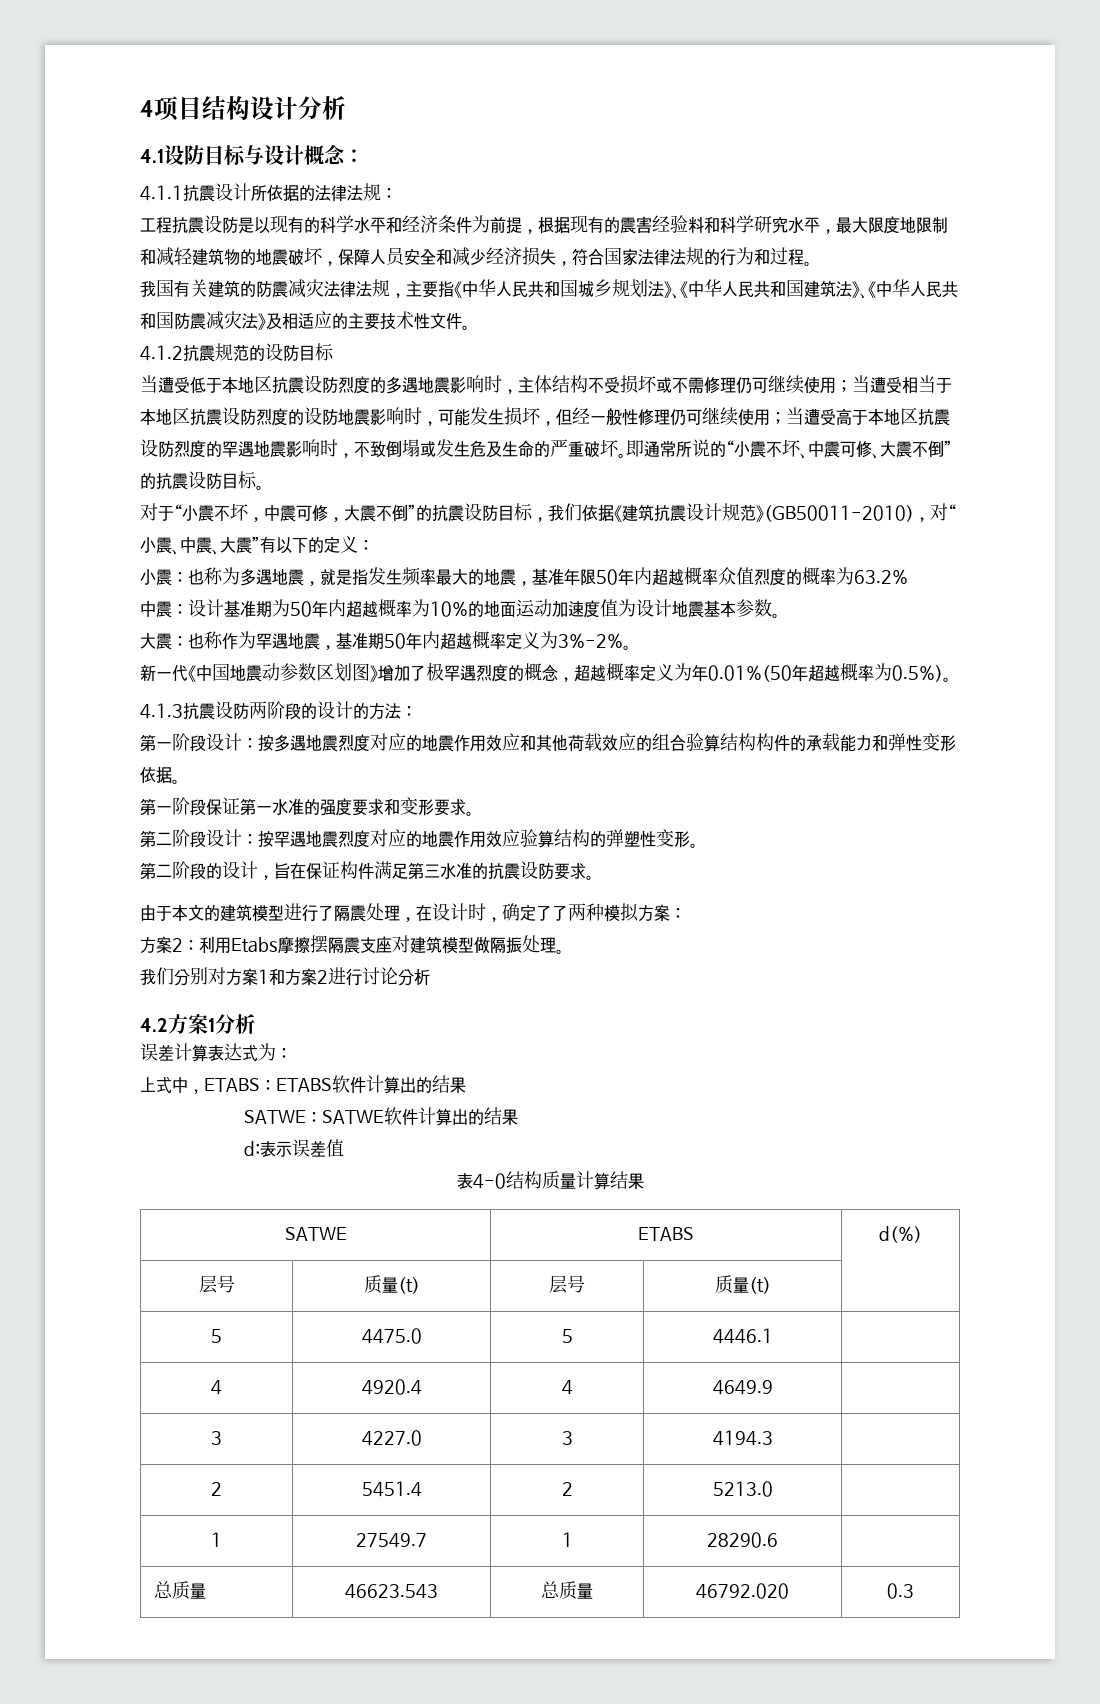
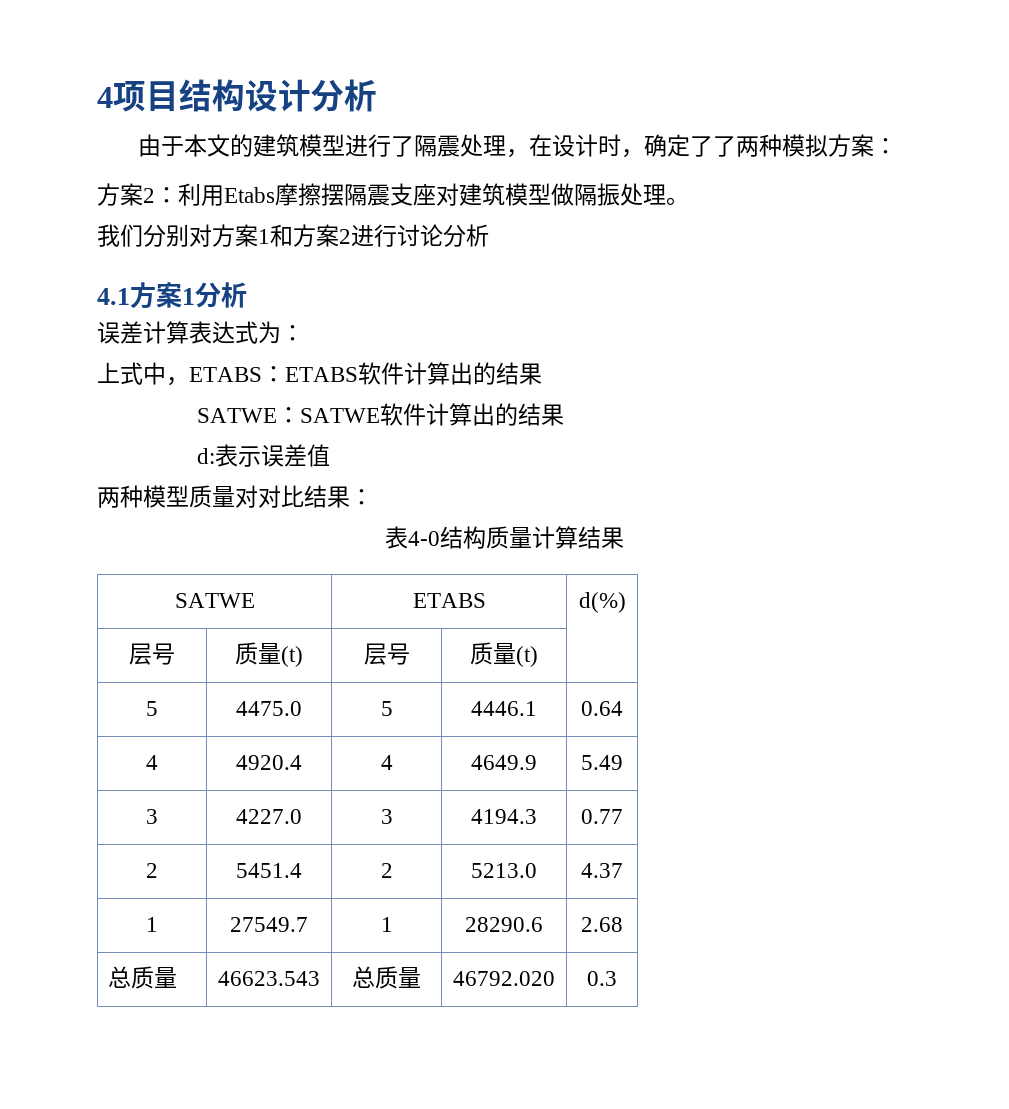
- 4.1设防目标与设计概念：
- 4.1.1抗震设计所依据的法律法规：
- 工程抗震设防是以现有的科学水平和经济条件为前提，根据现有的震害经验料和科学研究水平，最大限度地限制和减轻建筑物的地震破坏，保障人员安全和减少经济损失，符合国家法律法规的行为和过程。
- 我国有关建筑的防震减灾法律法规，主要指《中华人民共和国城乡规划法》、《中华人民共和国建筑法》、《中华人民共和国防震减灾法》及相适应的主要技术性文件。
- 4.1.2抗震规范的设防目标
- 当遭受低于本地区抗震设防烈度的多遇地震影响时，主体结构不受损坏或不需修理仍可继续使用；当遭受相当于本地区抗震设防烈度的设防地震影响时，可能发生损坏，但经一般性修理仍可继续使用；当遭受高于本地区抗震设防烈度的罕遇地震影响时，不致倒塌或发生危及生命的严重破坏。即通常所说的“小震不坏、中震可修、大震不倒”的抗震设防目标。
- 对于“小震不坏，中震可修，大震不倒”的抗震设防目标，我们依据《建筑抗震设计规范》(GB50011-2010)，对“小震、中震、大震”有以下的定义：
- 小震：也称为多遇地震，就是指发生频率最大的地震，基准年限50年内超越概率众值烈度的概率为63.2%
- 中震：设计基准期为50年内超越概率为10%的地面运动加速度值为设计地震基本参数。
- 大震：也称作为罕遇地震，基准期50年内超越概率定义为3%-2%。
- 新一代《中国地震动参数区划图》增加了极罕遇烈度的概念，超越概率定义为年0.01%(50年超越概率为0.5%)。
- 4.1.3抗震设防两阶段的设计的方法：
- 第一阶段设计：按多遇地震烈度对应的地震作用效应和其他荷载效应的组合验算结构构件的承载能力和弹性变形依据。
- 第一阶段保证第一水准的强度要求和变形要求。
- 第二阶段设计：按罕遇地震烈度对应的地震作用效应验算结构的弹塑性变形。
- 第二阶段的设计，旨在保证构件满足第三水准的抗震设防要求。
- 4.2方案1分析
+ 4.1方案1分析
+ 两种模型质量对对比结果：
- 5 | 4475.0 | 5 | 4446.1 |
+ 5 | 4475.0 | 5 | 4446.1 | 0.64
- 4 | 4920.4 | 4 | 4649.9 |
+ 4 | 4920.4 | 4 | 4649.9 | 5.49
- 3 | 4227.0 | 3 | 4194.3 |
+ 3 | 4227.0 | 3 | 4194.3 | 0.77
- 2 | 5451.4 | 2 | 5213.0 |
+ 2 | 5451.4 | 2 | 5213.0 | 4.37
- 1 | 27549.7 | 1 | 28290.6 |
+ 1 | 27549.7 | 1 | 28290.6 | 2.68

